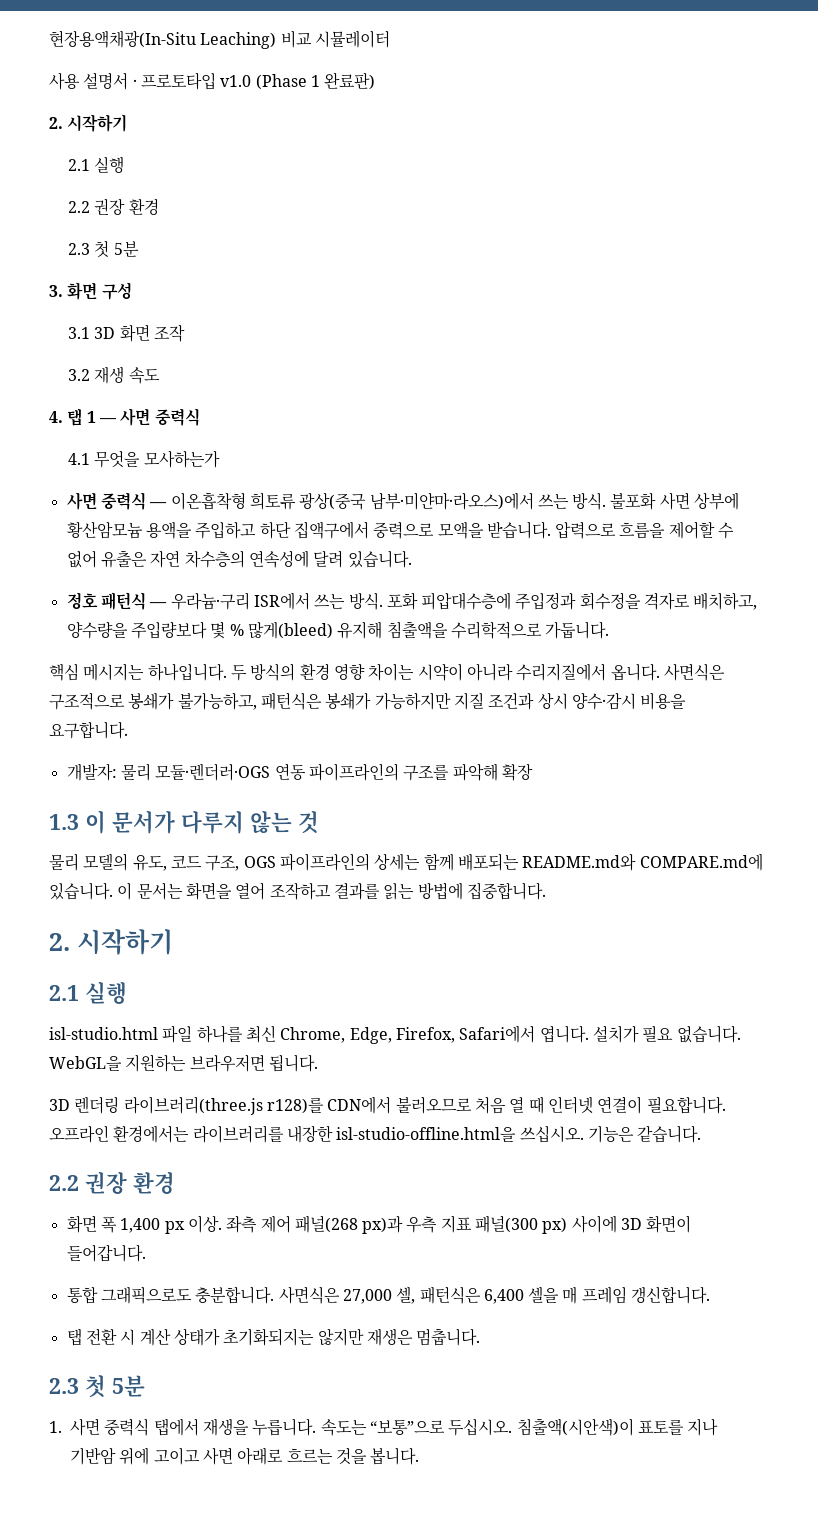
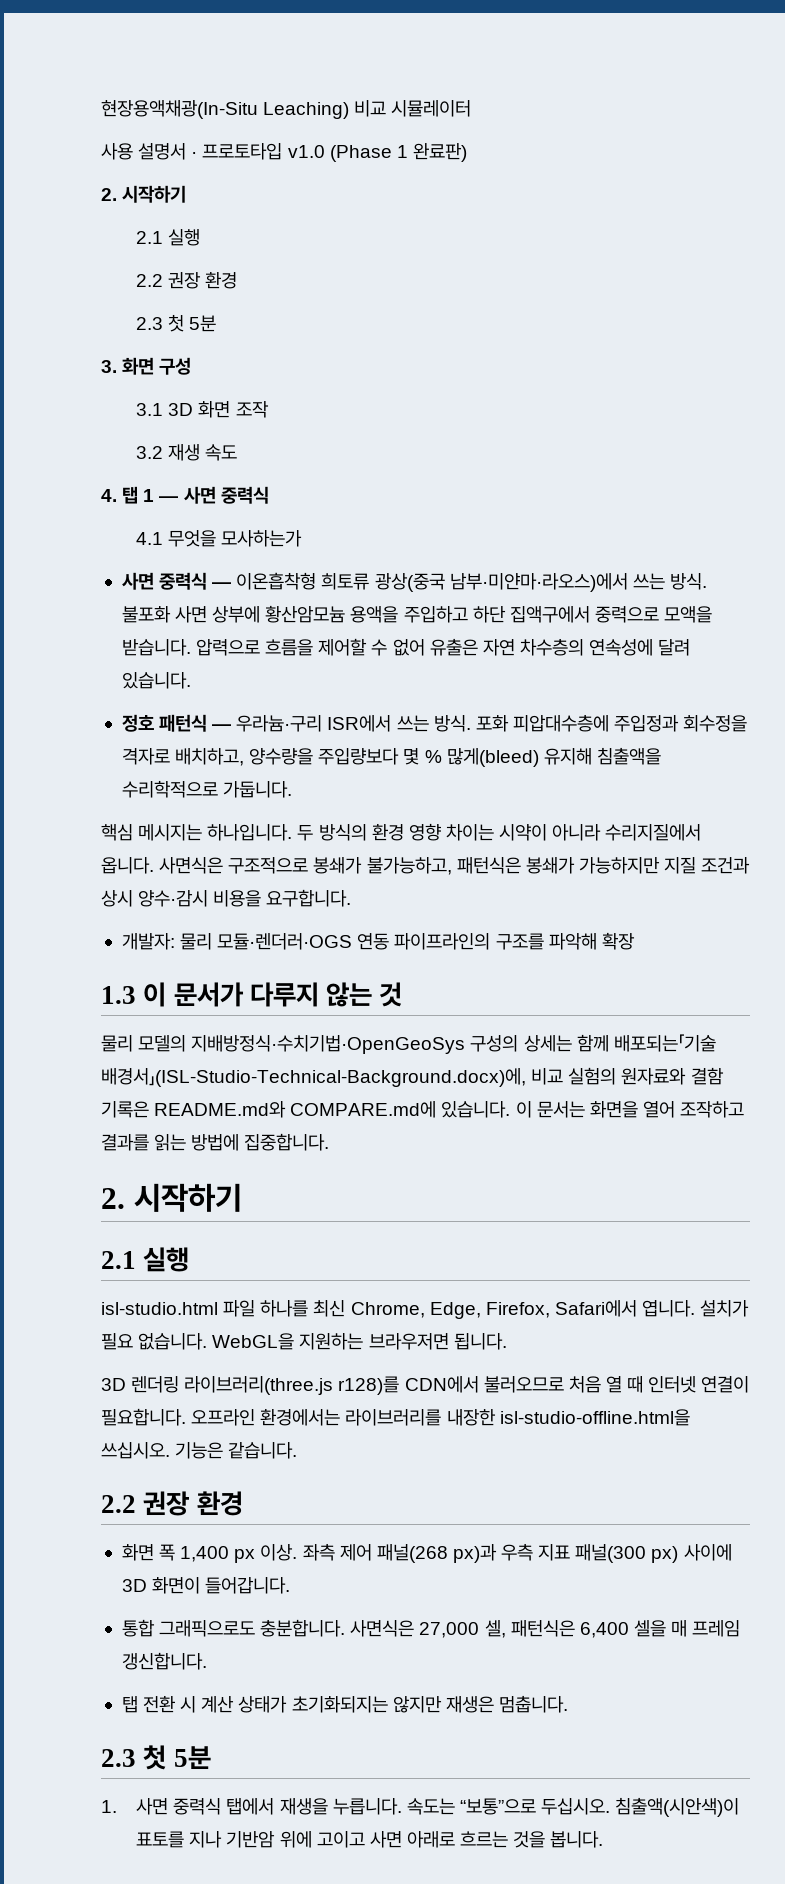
- 물리 모델의 유도, 코드 구조, OGS 파이프라인의 상세는 함께 배포되는 README.md와 COMPARE.md에 있습니다.
+ 물리 모델의 지배방정식·수치기법·OpenGeoSys 구성의 상세는 함께 배포되는「기술 배경서」(ISL-Studio-Technical-Background.docx)에, 비교 실험의 원자료와 결함 기록은 README.md와 COMPARE.md에 있습니다.

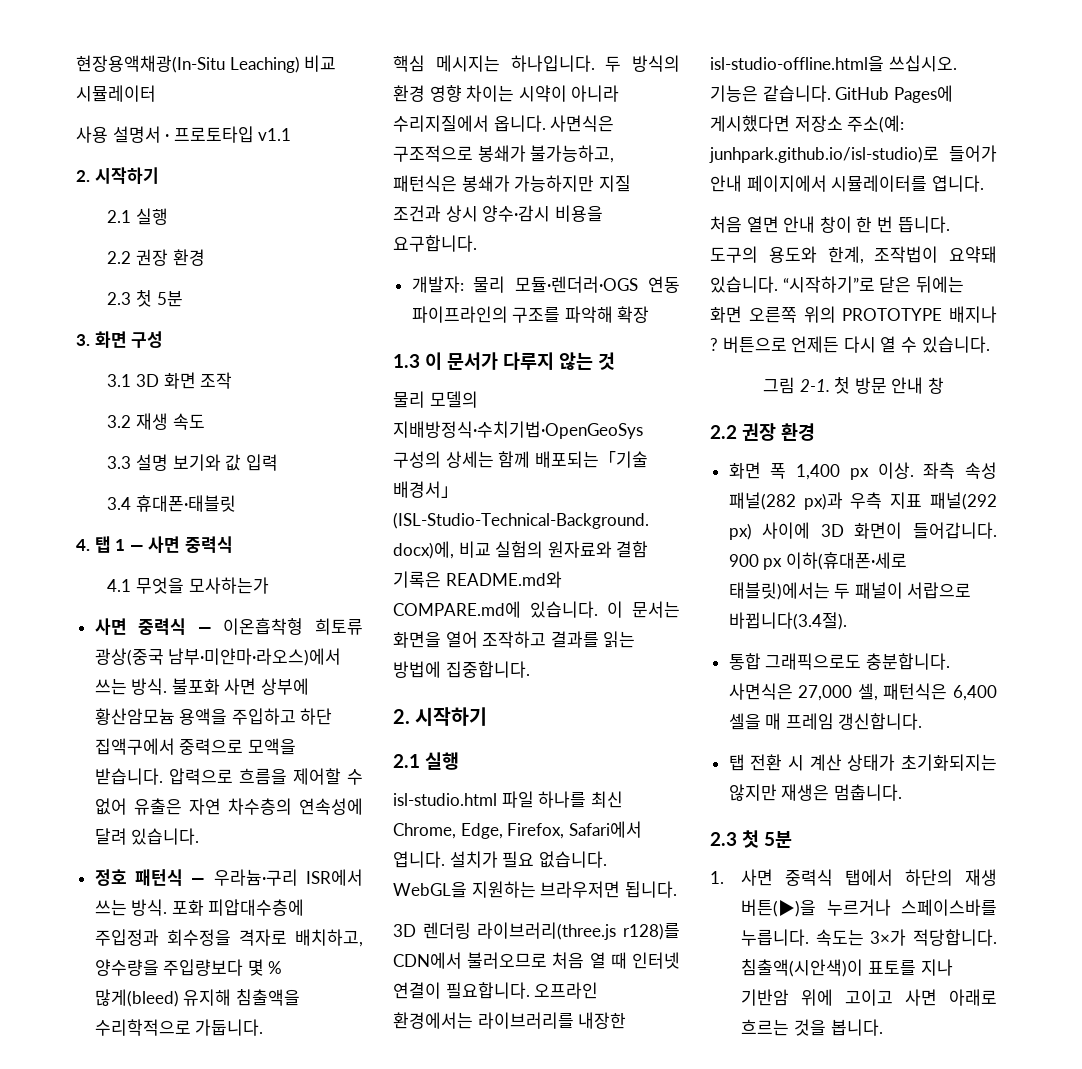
- 사용 설명서 · 프로토타입 v1.0 (Phase 1 완료판)
+ 사용 설명서 · 프로토타입 v1.1
+ 3.3 설명 보기와 값 입력
+ 3.4 휴대폰·태블릿
+ GitHub Pages에 게시했다면 저장소 주소(예: junhpark.github.io/isl-studio)로 들어가 안내 페이지에서 시뮬레이터를 엽니다.
+ 처음 열면 안내 창이 한 번 뜹니다. 도구의 용도와 한계, 조작법이 요약돼 있습니다. “시작하기”로 닫은 뒤에는 화면 오른쪽 위의 PROTOTYPE 배지나 ? 버튼으로 언제든 다시 열 수 있습니다.
+ 그림 2-1. 첫 방문 안내 창
- 좌측 제어 패널(268 px)과 우측 지표 패널(300 px) 사이에 3D 화면이 들어갑니다.
+ 좌측 속성 패널(282 px)과 우측 지표 패널(292 px) 사이에 3D 화면이 들어갑니다. 900 px 이하(휴대폰·세로 태블릿)에서는 두 패널이 서랍으로 바뀝니다(3.4절).
- 1. 사면 중력식 탭에서 재생을 누릅니다. 속도는 “보통”으로 두십시오.
+ 1. 사면 중력식 탭에서 하단의 재생 버튼(▶)을 누르거나 스페이스바를 누릅니다. 속도는 3×가 적당합니다.

